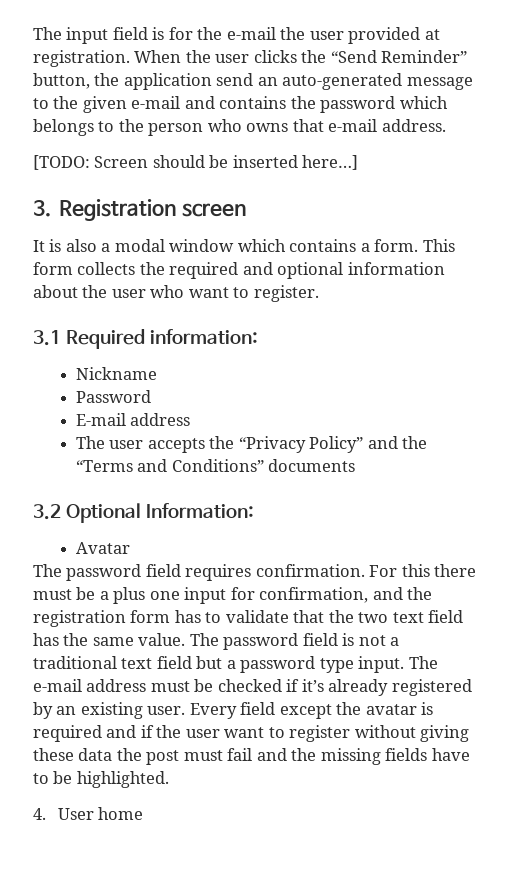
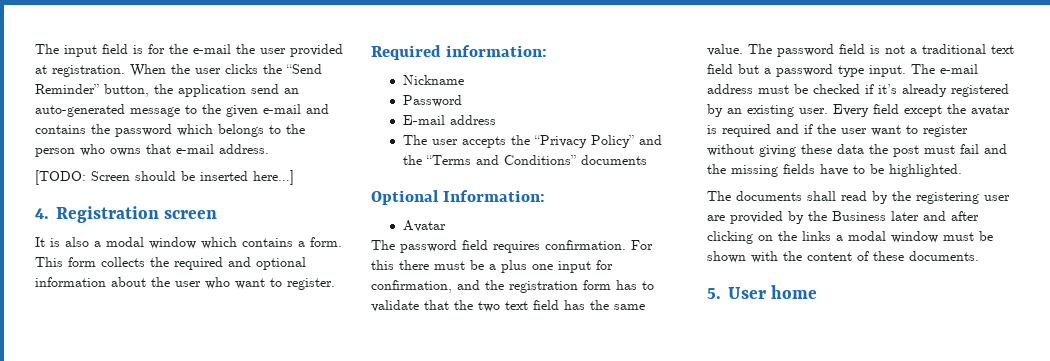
- 3. Registration screen
+ 4. Registration screen
- 3.1 Required information:
+ Required information:
- 3.2 Optional Information:
+ Optional Information:
- 4. User home
+ The documents shall read by the registering user are provided by the Business later and after clicking on the links a modal window must be shown with the content of these documents.
+ 5. User home

